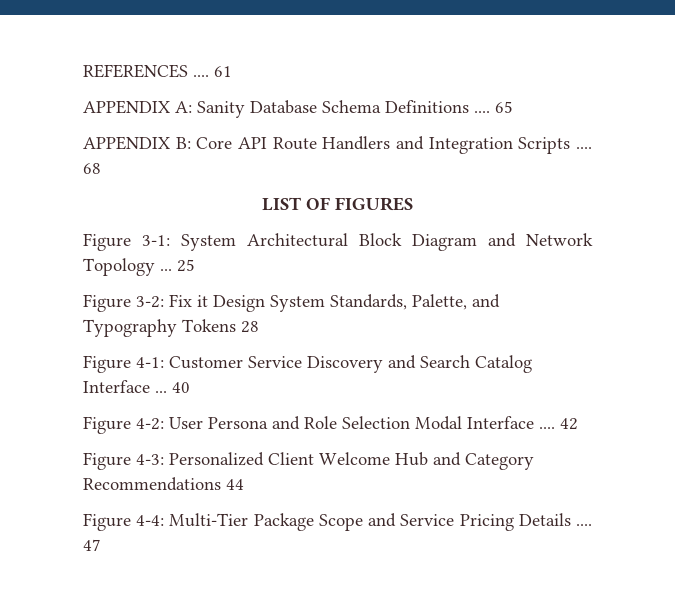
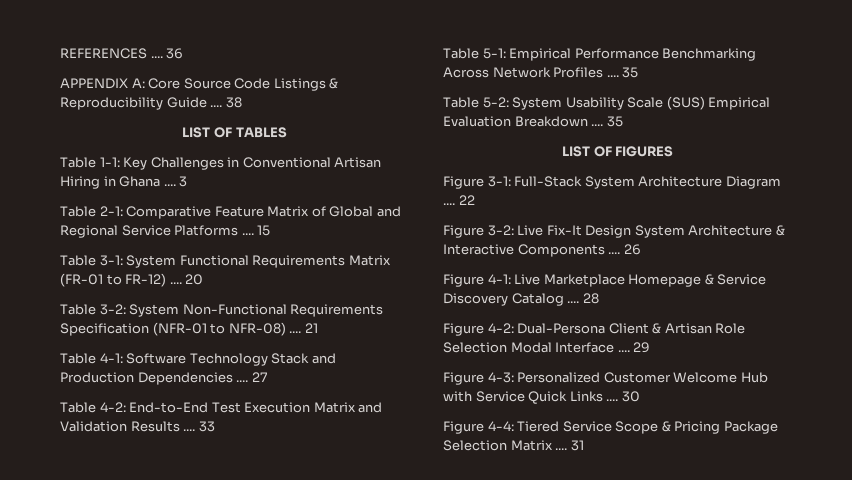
- 61
+ 36
- APPENDIX A: Sanity Database Schema Definitions .... 65
- APPENDIX B: Core API Route Handlers and Integration Scripts .... 68
+ APPENDIX A: Core Source Code Listings & Reproducibility Guide .... 38
+ LIST OF TABLES
+ Table 1-1: Key Challenges in Conventional Artisan Hiring in Ghana .... 3
+ Table 2-1: Comparative Feature Matrix of Global and Regional Service Platforms .... 15
+ Table 3-1: System Functional Requirements Matrix (FR-01 to FR-12) .... 20
+ Table 3-2: System Non-Functional Requirements Specification (NFR-01 to NFR-08) .... 21
+ Table 4-1: Software Technology Stack and Production Dependencies .... 27
+ Table 4-2: End-to-End Test Execution Matrix and Validation Results .... 33
+ Table 5-1: Empirical Performance Benchmarking Across Network Profiles .... 35
+ Table 5-2: System Usability Scale (SUS) Empirical Evaluation Breakdown .... 35
- Figure 3-1: System Architectural Block Diagram and Network Topology ... 25
- Figure 3-2: Fix it Design System Standards, Palette, and Typography Tokens 28
- Figure 4-1: Customer Service Discovery and Search Catalog Interface ... 40
- Figure 4-2: User Persona and Role Selection Modal Interface ....
+ Figure 3-1: Full-Stack System Architecture Diagram .... 22
+ Figure 3-2: Live Fix-It Design System Architecture & Interactive Components .... 26
+ Figure 4-1: Live Marketplace Homepage & Service Discovery Catalog .... 28
+ Figure 4-2: Dual-Persona Client & Artisan Role Selection Modal Interface ....
- 42
+ 29
- Figure 4-3: Personalized Client Welcome Hub and Category Recommendations 44
- Figure 4-4: Multi-Tier Package Scope and Service Pricing Details .... 47
+ Figure 4-3: Personalized Customer Welcome Hub with Service Quick Links .... 30
+ Figure 4-4: Tiered Service Scope & Pricing Package Selection Matrix .... 31

